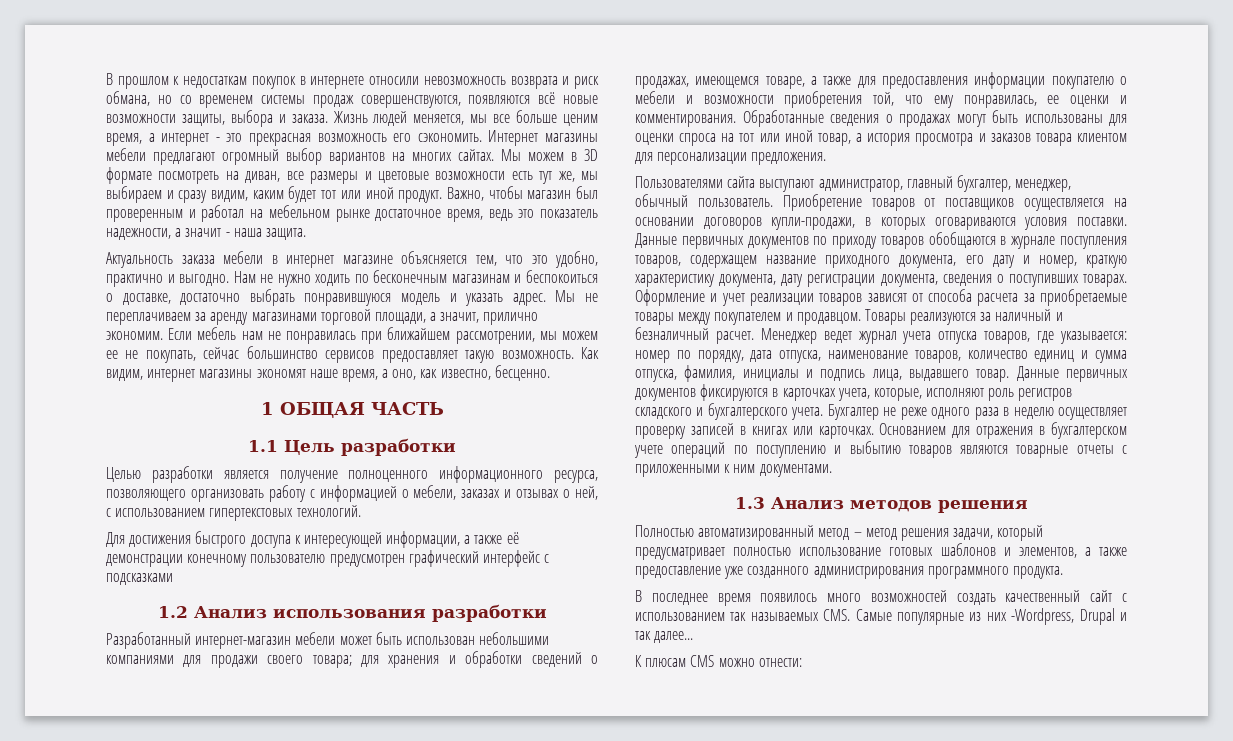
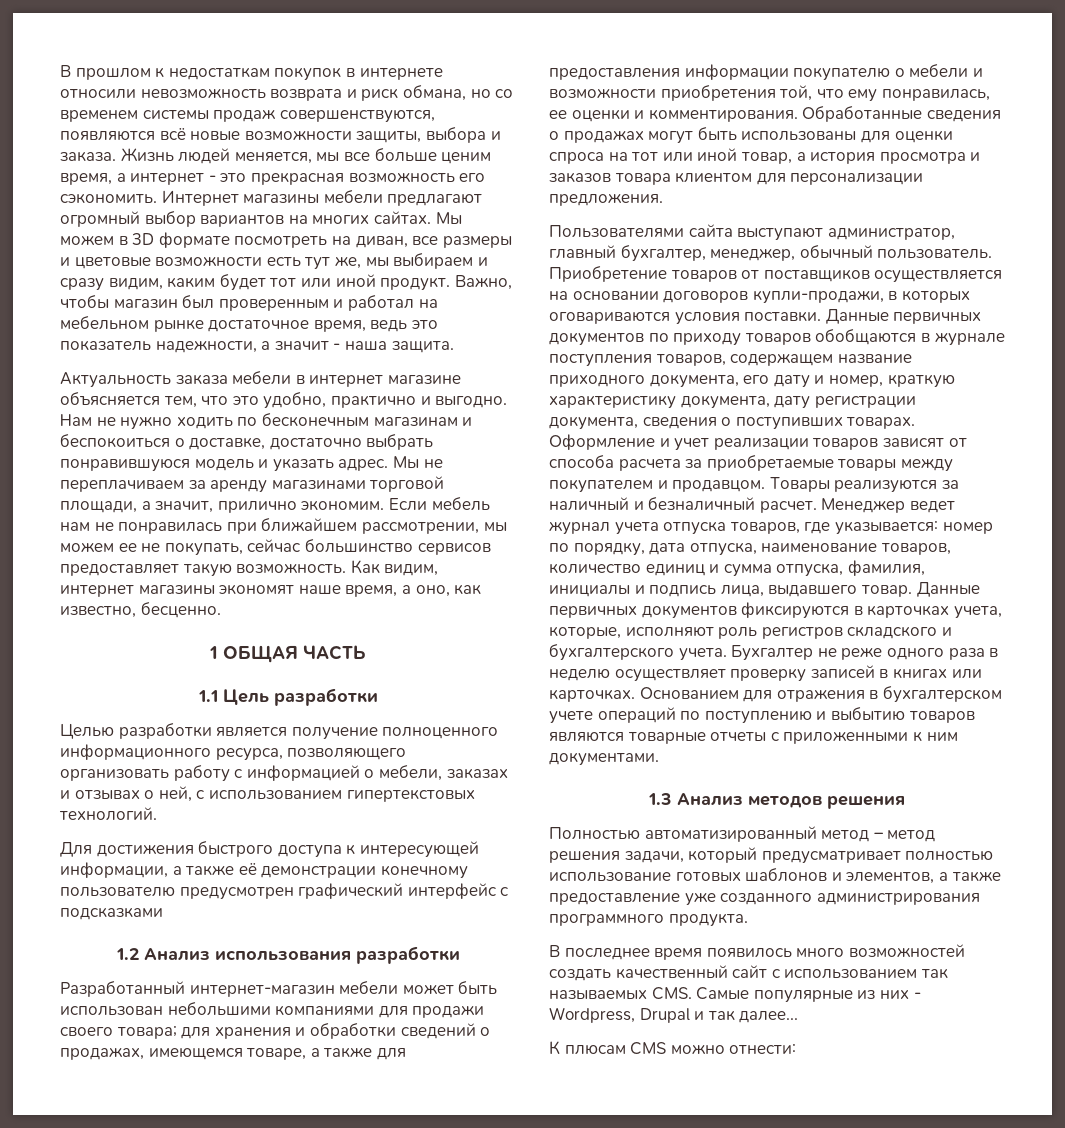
- В последнее время появилось много возможностей создать качественный сайт с использованием так называемых CMS. Самые популярные из них -Wordpress, Drupal и так далее...
+ В последнее время появилось много возможностей создать качественный сайт с использованием так называемых CMS. Самые популярные из них - Wordpress, Drupal и так далее...

